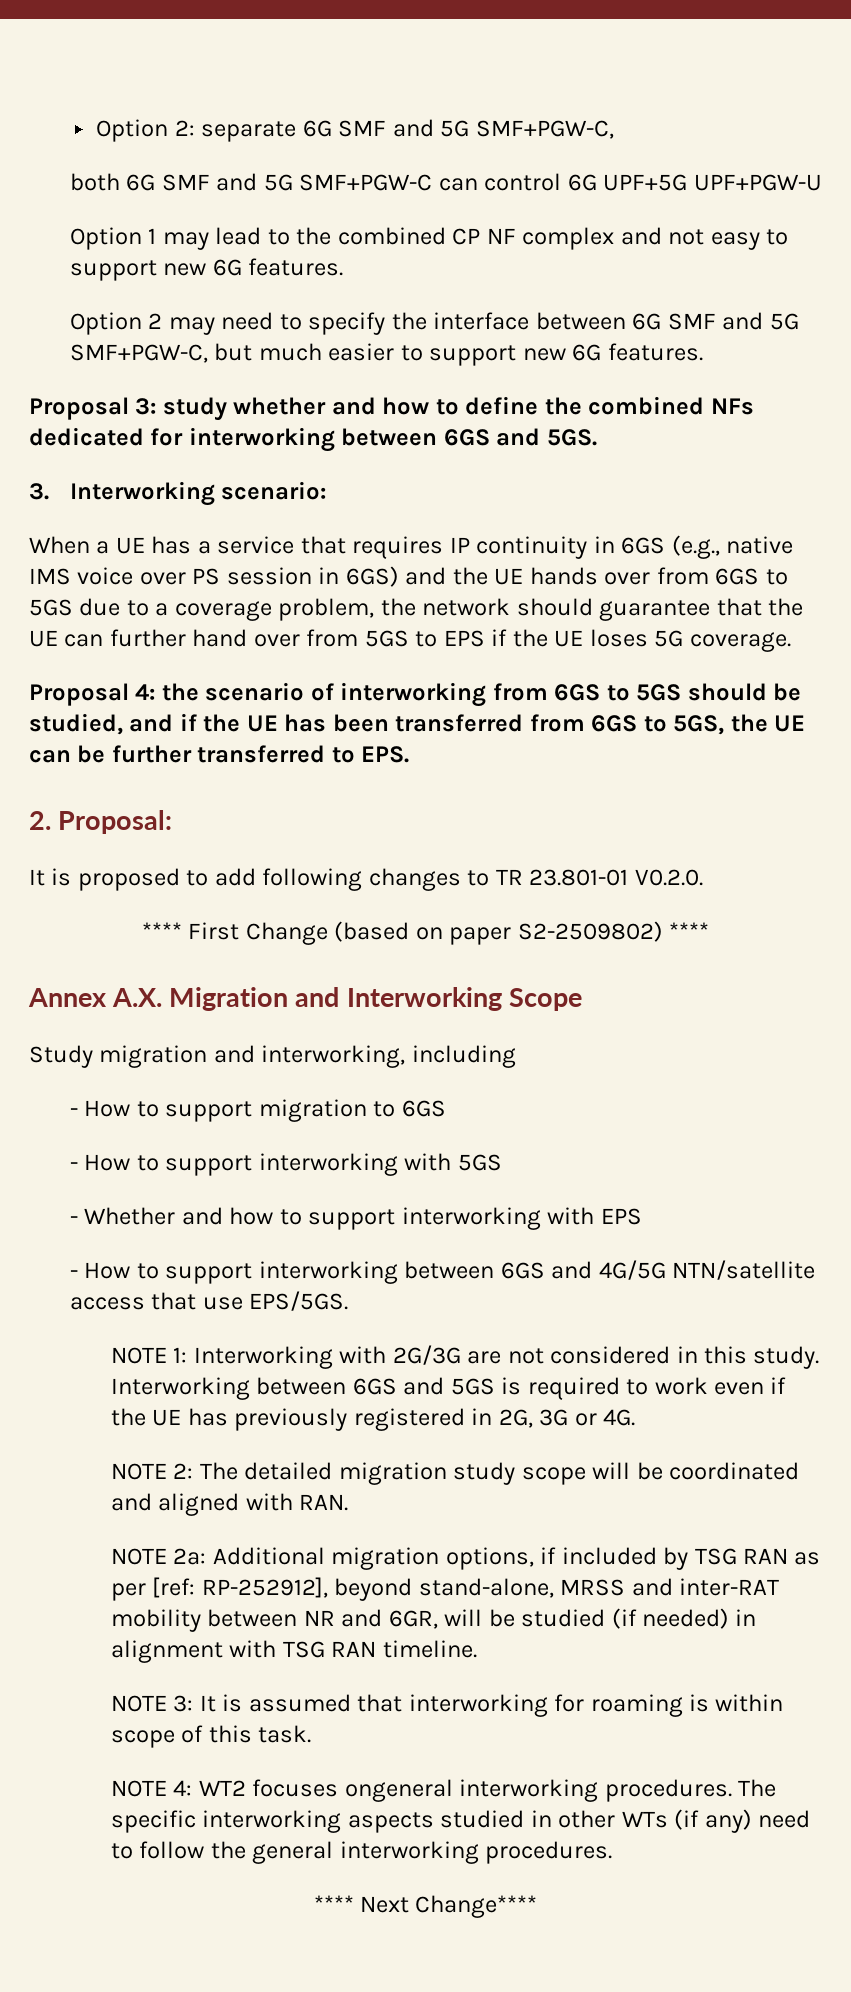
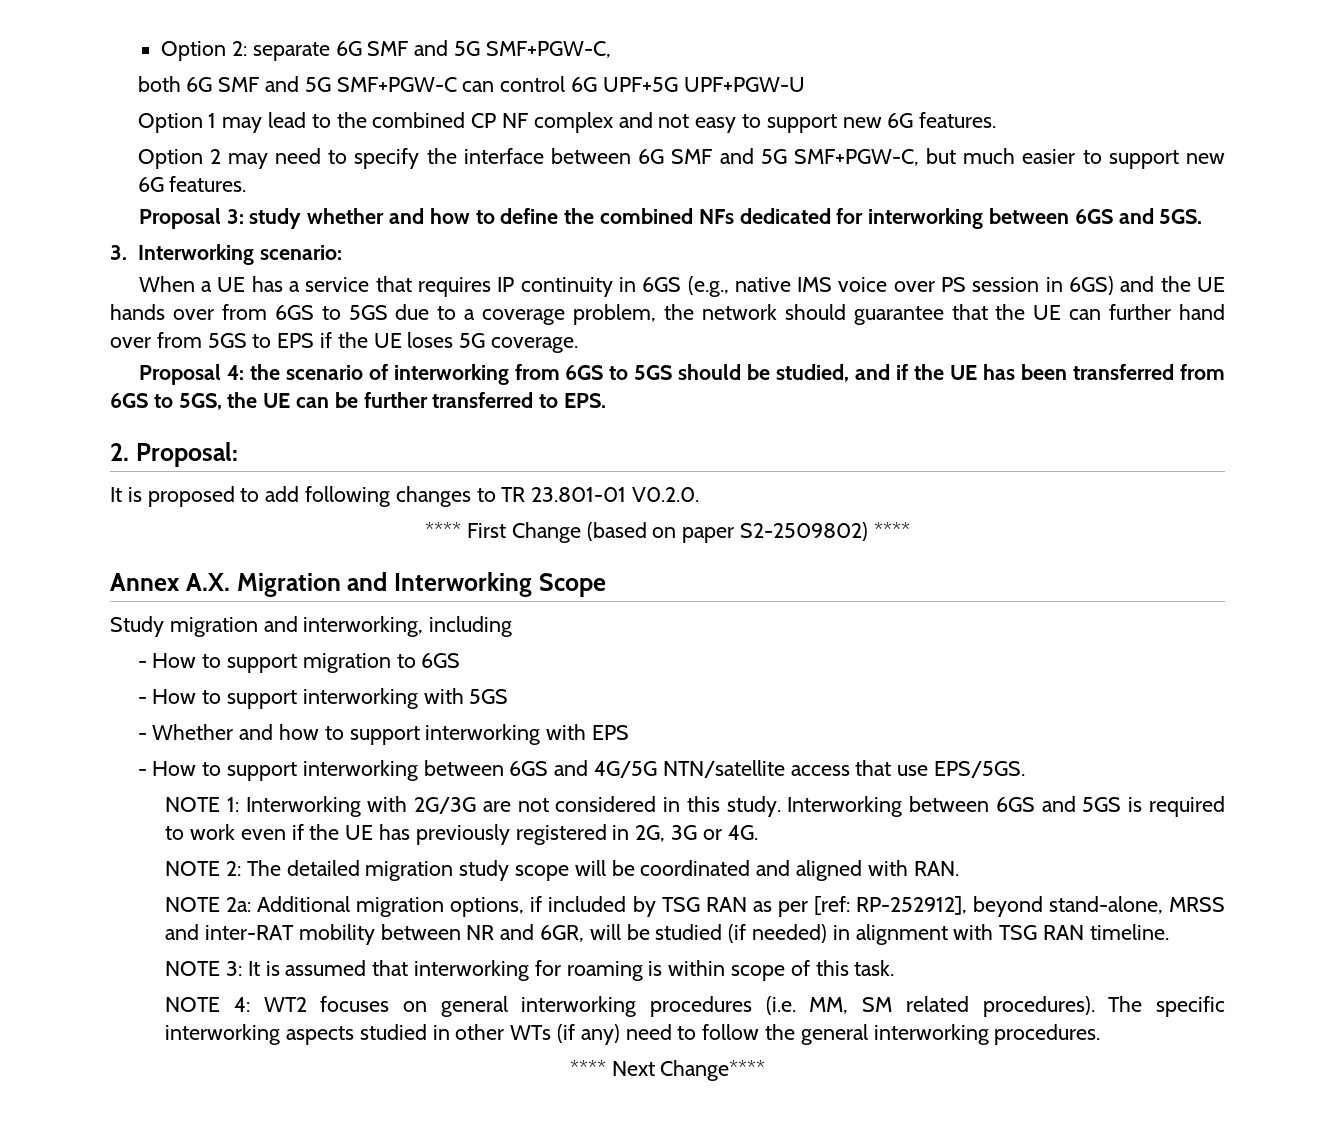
- NOTE 4: WT2 focuses ongeneral interworking procedures.
+ NOTE 4: WT2 focuses on general interworking procedures (i.e. MM, SM related procedures).

